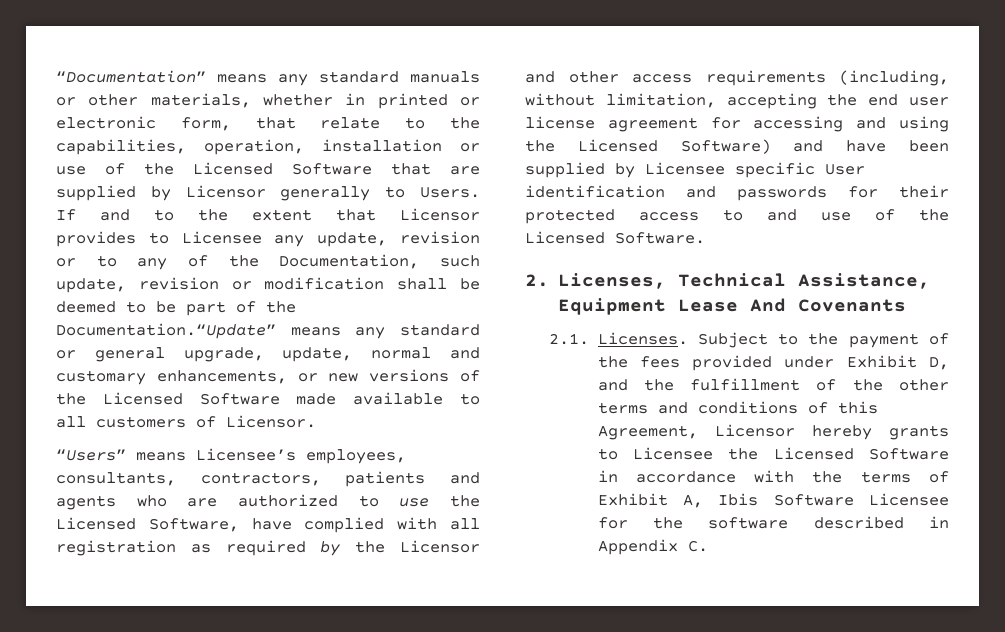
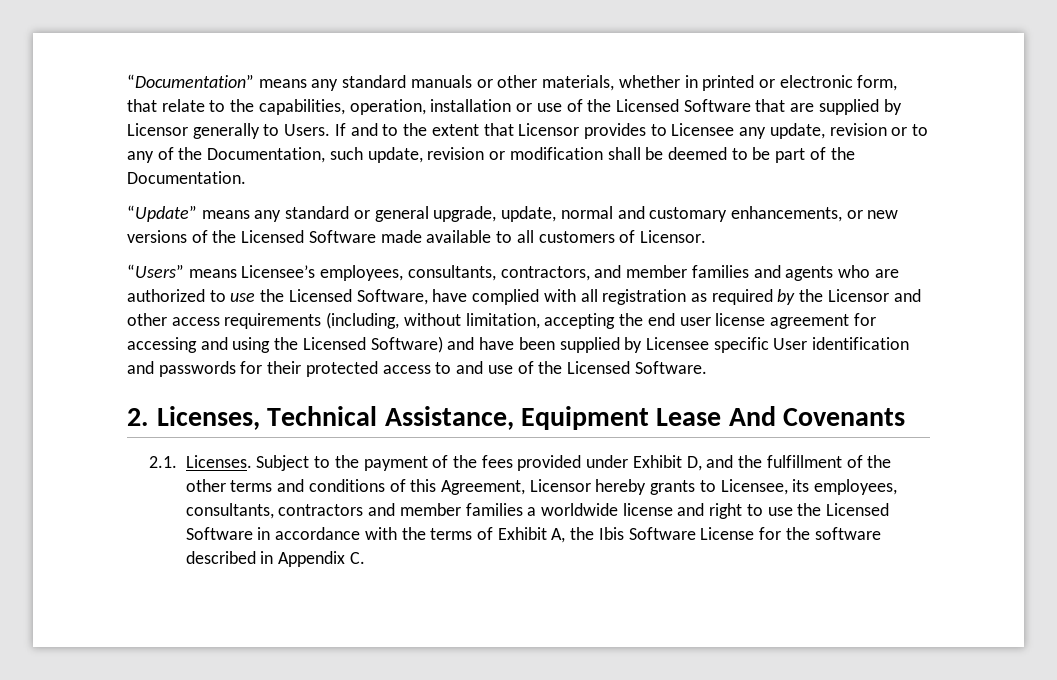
- If and to the extent that Licensor provides to Licensee any update, revision or to any of the Documentation, such update, revision or modification shall be deemed to be part of the Documentation.“Update” means any standard or general upgrade, update, normal and customary enhancements, or new versions of the Licensed Software made available to all customers of Licensor.
+ If and to the extent that Licensor provides to Licensee any update, revision or to any of the Documentation, such update, revision or modification shall be deemed to be part of the Documentation.
+ “Update” means any standard or general upgrade, update, normal and customary enhancements, or new versions of the Licensed Software made available to all customers of Licensor.
- “Users” means Licensee’s employees, consultants, contractors, patients and agents who are authorized to use the Licensed Software, have complied with all registration as required by the Licensor and other access requirements (including, without limitation, accepting the end user license agreement for accessing and using the Licensed Software) and have been supplied by Licensee specific User identification and passwords for their protected access to and use of the Licensed Software.
+ “Users” means Licensee’s employees, consultants, contractors, and member families and agents who are authorized to use the Licensed Software, have complied with all registration as required by the Licensor and other access requirements (including, without limitation, accepting the end user license agreement for accessing and using the Licensed Software) and have been supplied by Licensee specific User identification and passwords for their protected access to and use of the Licensed Software.
- Subject to the payment of the fees provided under Exhibit D, and the fulfillment of the other terms and conditions of this Agreement, Licensor hereby grants to Licensee the Licensed Software in accordance with the terms of Exhibit A, Ibis Software Licensee for the software described in Appendix C.
+ Subject to the payment of the fees provided under Exhibit D, and the fulfillment of the other terms and conditions of this Agreement, Licensor hereby grants to Licensee, its employees, consultants, contractors and member families a worldwide license and right to use the Licensed Software in accordance with the terms of Exhibit A, the Ibis Software License for the software described in Appendix C.

